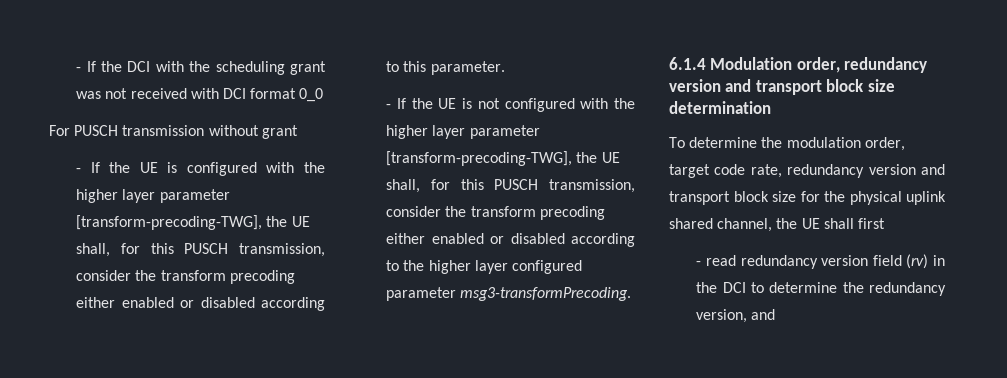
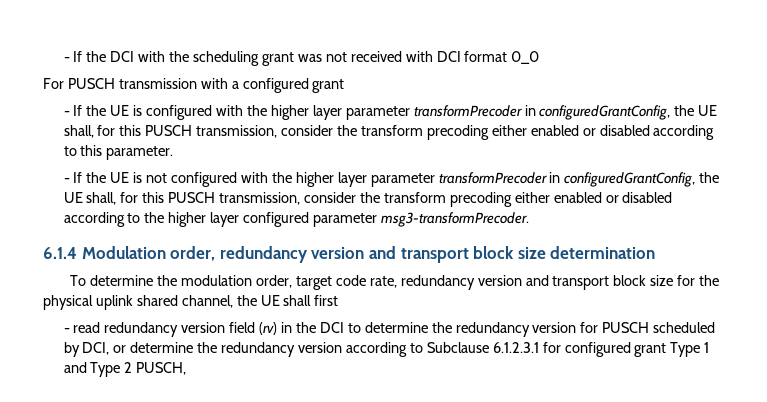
- For PUSCH transmission without grant
+ For PUSCH transmission with a configured grant
- - If the UE is configured with the higher layer parameter [transform-precoding-TWG], the UE shall, for this PUSCH transmission, consider the transform precoding either enabled or disabled according to this parameter.
+ - If the UE is configured with the higher layer parameter transformPrecoder in configuredGrantConfig, the UE shall, for this PUSCH transmission, consider the transform precoding either enabled or disabled according to this parameter.
- - If the UE is not configured with the higher layer parameter [transform-precoding-TWG], the UE shall, for this PUSCH transmission, consider the transform precoding either enabled or disabled according to the higher layer configured parameter msg3-transformPrecoding.
+ - If the UE is not configured with the higher layer parameter transformPrecoder in configuredGrantConfig, the UE shall, for this PUSCH transmission, consider the transform precoding either enabled or disabled according to the higher layer configured parameter msg3-transformPrecoder.
- - read redundancy version field (rv) in the DCI to determine the redundancy version, and
+ - read redundancy version field (rv) in the DCI to determine the redundancy version for PUSCH scheduled by DCI, or determine the redundancy version according to Subclause 6.1.2.3.1 for configured grant Type 1 and Type 2 PUSCH,

